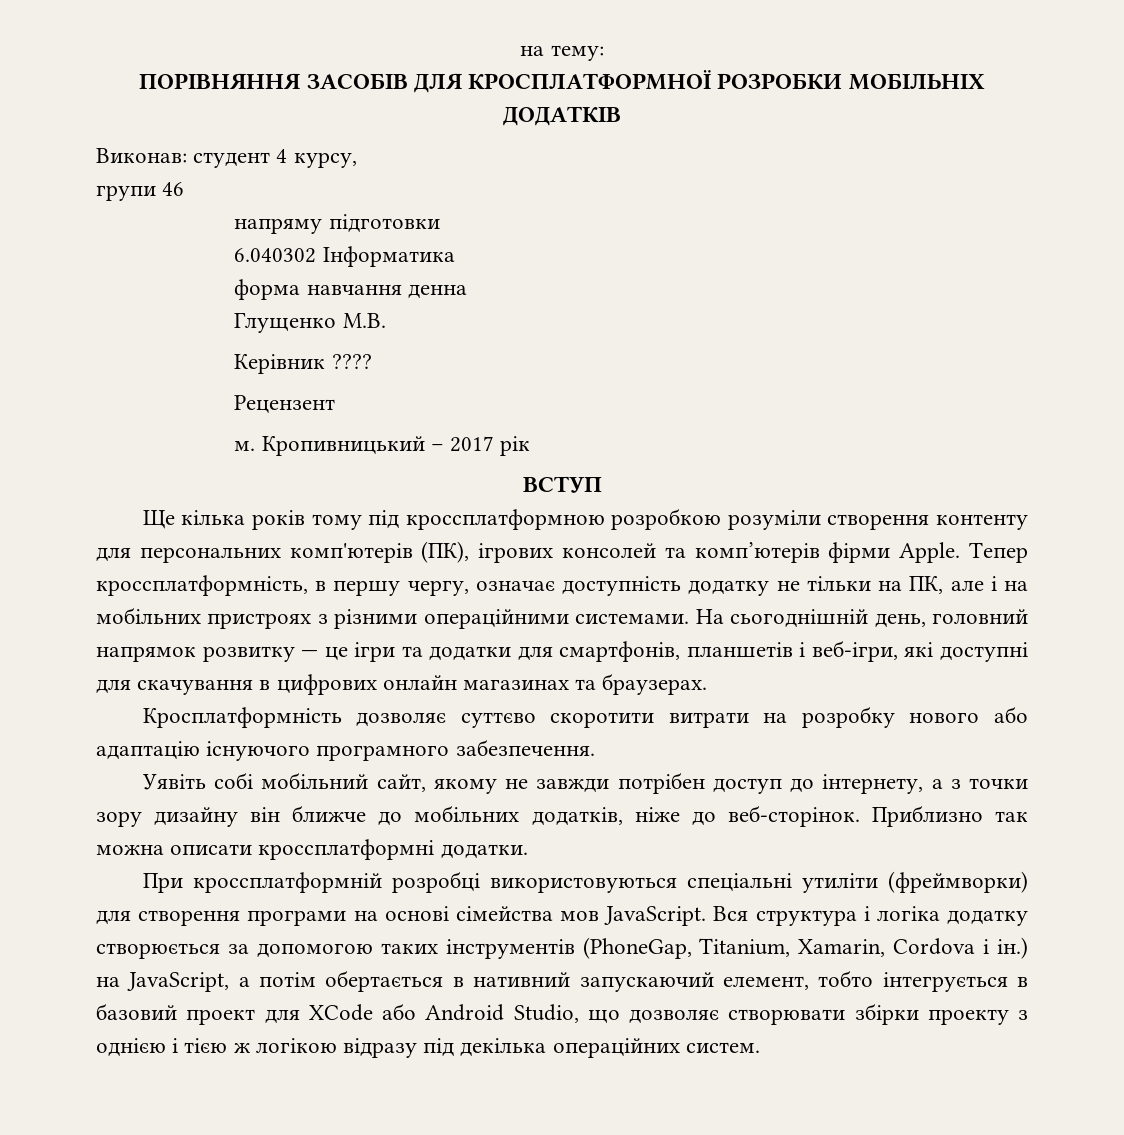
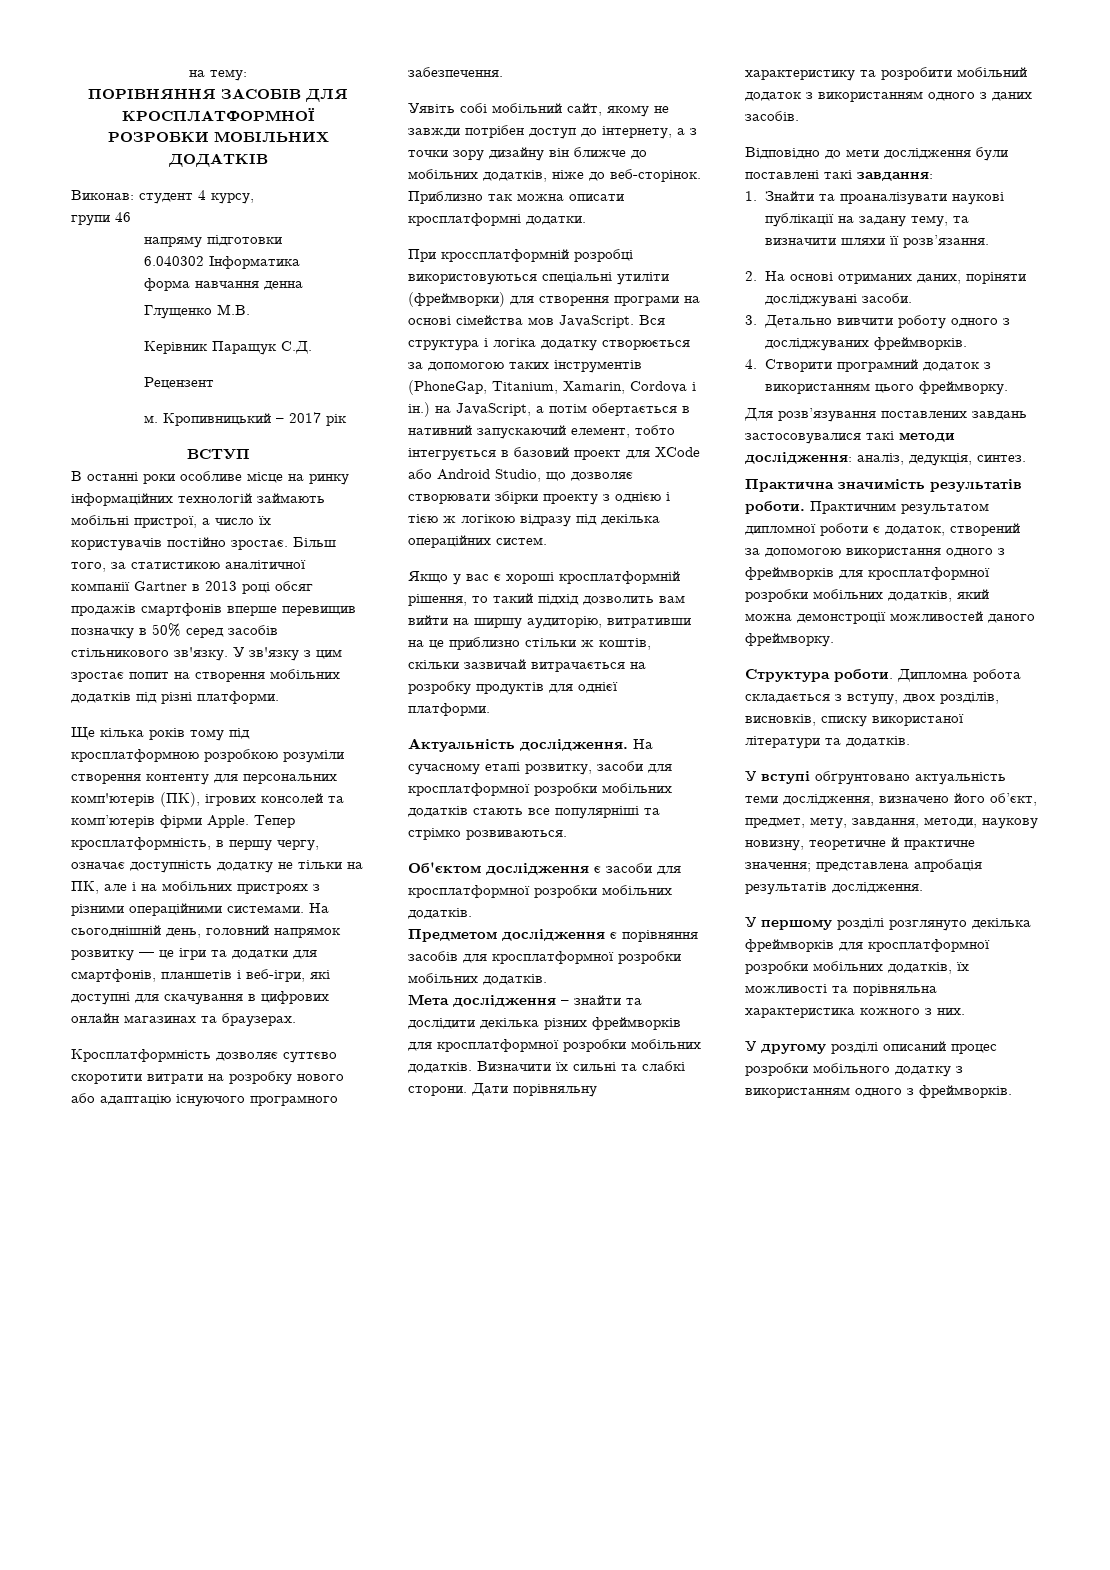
- ПОРІВНЯННЯ ЗАСОБІВ ДЛЯ КРОСПЛАТФОРМНОЇ РОЗРОБКИ МОБІЛЬНІХ ДОДАТКІВ
+ ПОРІВНЯННЯ ЗАСОБІВ ДЛЯ КРОСПЛАТФОРМНОЇ РОЗРОБКИ МОБІЛЬНИХ ДОДАТКІВ
- Керівник ????
+ Керівник Паращук С.Д.
+ В останні роки особливе місце на ринку інформаційних технологій займають мобільні пристрої, а число їх користувачів постійно зростає. Більш того, за статистикою аналітичної компанії Gartner в 2013 році обсяг продажів смартфонів вперше перевищив позначку в 50% серед засобів стільникового зв'язку. У зв'язку з цим зростає попит на створення мобільних додатків під різні платформи.
- Ще кілька років тому під кроссплатформною розробкою розуміли створення контенту для персональних комп'ютерів (ПК), ігрових консолей та комп’ютерів фірми Apple.
+ Ще кілька років тому під кросплатформною розробкою розуміли створення контенту для персональних комп'ютерів (ПК), ігрових консолей та комп’ютерів фірми Apple.
- Тепер кроссплатформність, в першу чергу, означає доступність додатку не тільки на ПК, але і на мобільних пристроях з різними операційними системами.
+ Тепер кросплатформність, в першу чергу, означає доступність додатку не тільки на ПК, але і на мобільних пристроях з різними операційними системами.
- Приблизно так можна описати кроссплатформні додатки.
+ Приблизно так можна описати кросплатформні додатки.
+ Якщо у вас є хороші кросплатформній рішення, то такий підхід дозволить вам вийти на ширшу аудиторію, витративши на це приблизно стільки ж коштів, скільки зазвичай витрачається на розробку продуктів для однієї платформи.
+ Актуальність дослідження. На сучасному етапі розвитку, засоби для кросплатформної розробки мобільних додатків стають все популярніші та стрімко розвиваються.
+ Об'єктом дослідження є засоби для кросплатформної розробки мобільних додатків.
+ Предметом дослідження є порівняння засобів для кросплатформної розробки мобільних додатків.
+ Мета дослідження – знайти та дослідити декілька різних фреймворків для кросплатформної розробки мобільних додатків. Визначити їх сильні та слабкі сторони. Дати порівняльну характеристику та розробити мобільний додаток з використанням одного з даних засобів.
+ Відповідно до мети дослідження були поставлені такі завдання:
+ 1. Знайти та проаналізувати наукові публікації на задану тему, та визначити шляхи її розв’язання.
+ 2. На основі отриманих даних, поріняти досліджувані засоби.
+ 3. Детально вивчити роботу одного з досліджуваних фреймворків.
+ 4. Створити програмний додаток з використанням цього фреймворку.
+ Для розв’язування поставлених завдань застосовувалися такі методи доcлiдження: аналіз, дедукція, синтез.
+ Практична значимість результатів роботи. Практичним результатом дипломної роботи є додаток, створений за допомогою використання одного з фреймворків для кросплатформної розробки мобільних додатків, який можна демонстроції можливостей даного фреймворку.
+ Структура роботи. Дипломна робота складається з вступу, двох розділів, висновків, списку використаної літератури та додатків.
+ У вступі обґрунтовано актуальність теми дослідження, визначено його об’єкт, предмет, мету, завдання, методи, наукову новизну, теоретичне й практичне значення; представлена апробація результатів дослідження.
+ У першому розділі розглянуто декілька фреймворків для кросплатформної розробки мобільних додатків, їх можливості та порівняльна характеристика кожного з них.
+ У другому розділі описаний процес розробки мобільного додатку з використанням одного з фреймворків.

